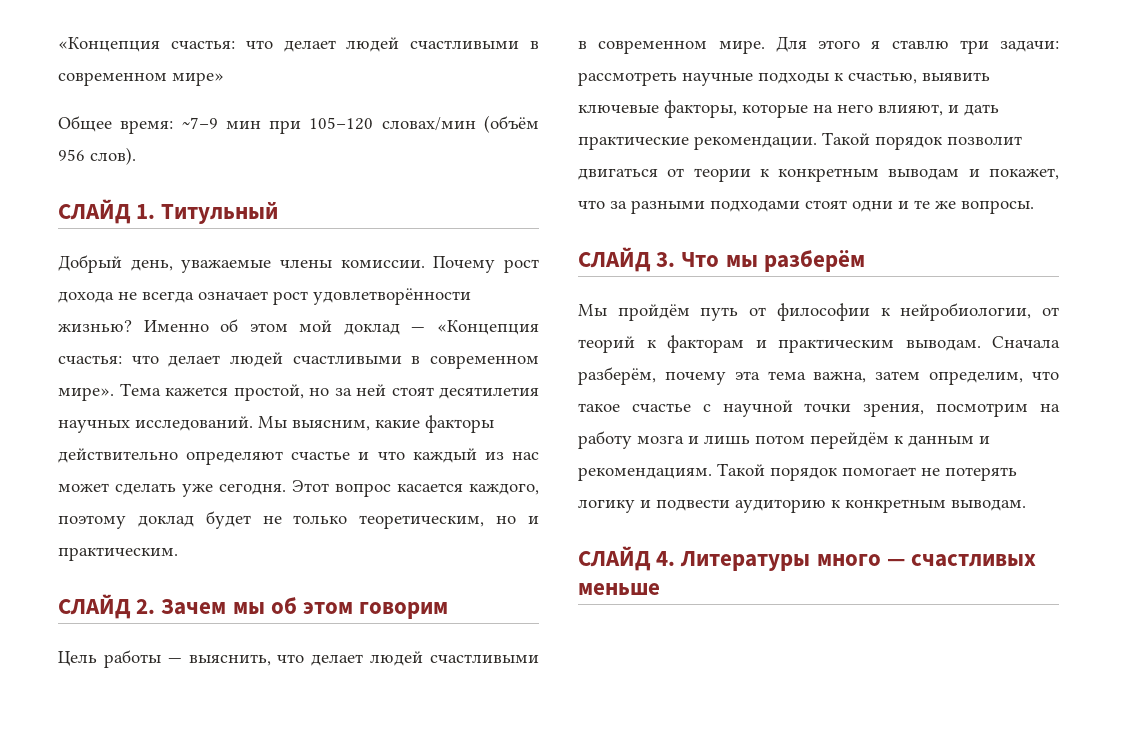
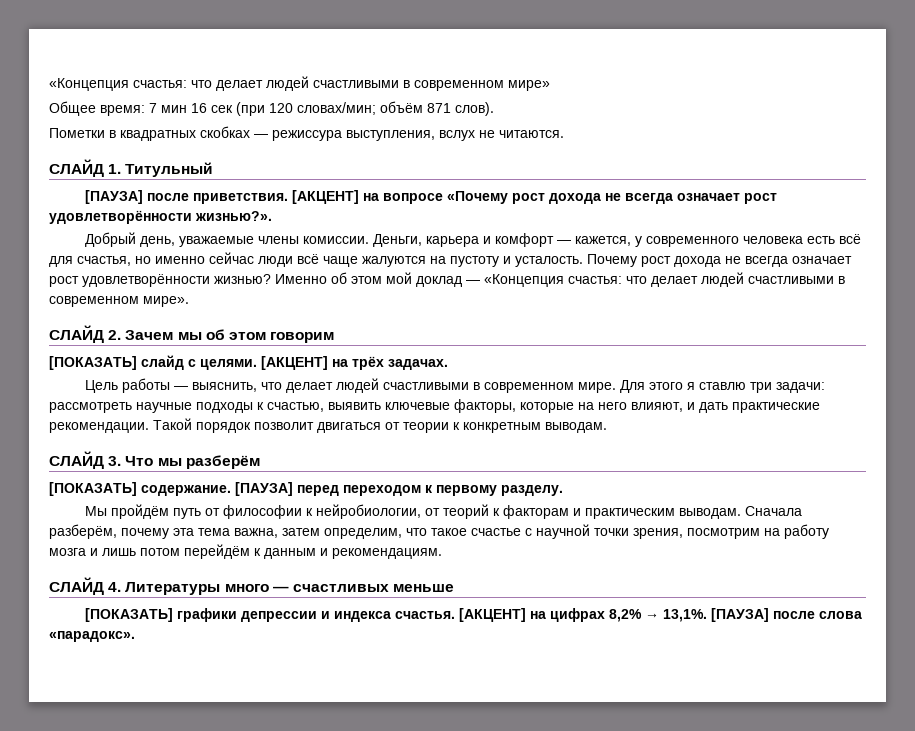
- Общее время: ~7–9 мин при 105–120 словах/мин (объём 956 слов).
+ Общее время: 7 мин 16 сек (при 120 словах/мин; объём 871 слов).
+ Пометки в квадратных скобках — режиссура выступления, вслух не читаются.
  СЛАЙД 1. Титульный
+ [ПАУЗА] после приветствия. [АКЦЕНТ] на вопросе «Почему рост дохода не всегда означает рост удовлетворённости жизнью?».
+ Деньги, карьера и комфорт — кажется, у современного человека есть всё для счастья, но именно сейчас люди всё чаще жалуются на пустоту и усталость.
- Тема кажется простой, но за ней стоят десятилетия научных исследований. Мы выясним, какие факторы действительно определяют счастье и что каждый из нас может сделать уже сегодня. Этот вопрос касается каждого, поэтому доклад будет не только теоретическим, но и практическим.
+ [ПОКАЗАТЬ] слайд с целями. [АКЦЕНТ] на трёх задачах.
- Такой порядок позволит двигаться от теории к конкретным выводам и покажет, что за разными подходами стоят одни и те же вопросы.
+ Такой порядок позволит двигаться от теории к конкретным выводам.
+ [ПОКАЗАТЬ] содержание. [ПАУЗА] перед переходом к первому разделу.
- Такой порядок помогает не потерять логику и подвести аудиторию к конкретным выводам.
+ [ПОКАЗАТЬ] графики депрессии и индекса счастья. [АКЦЕНТ] на цифрах 8,2% → 13,1%. [ПАУЗА] после слова «парадокс».

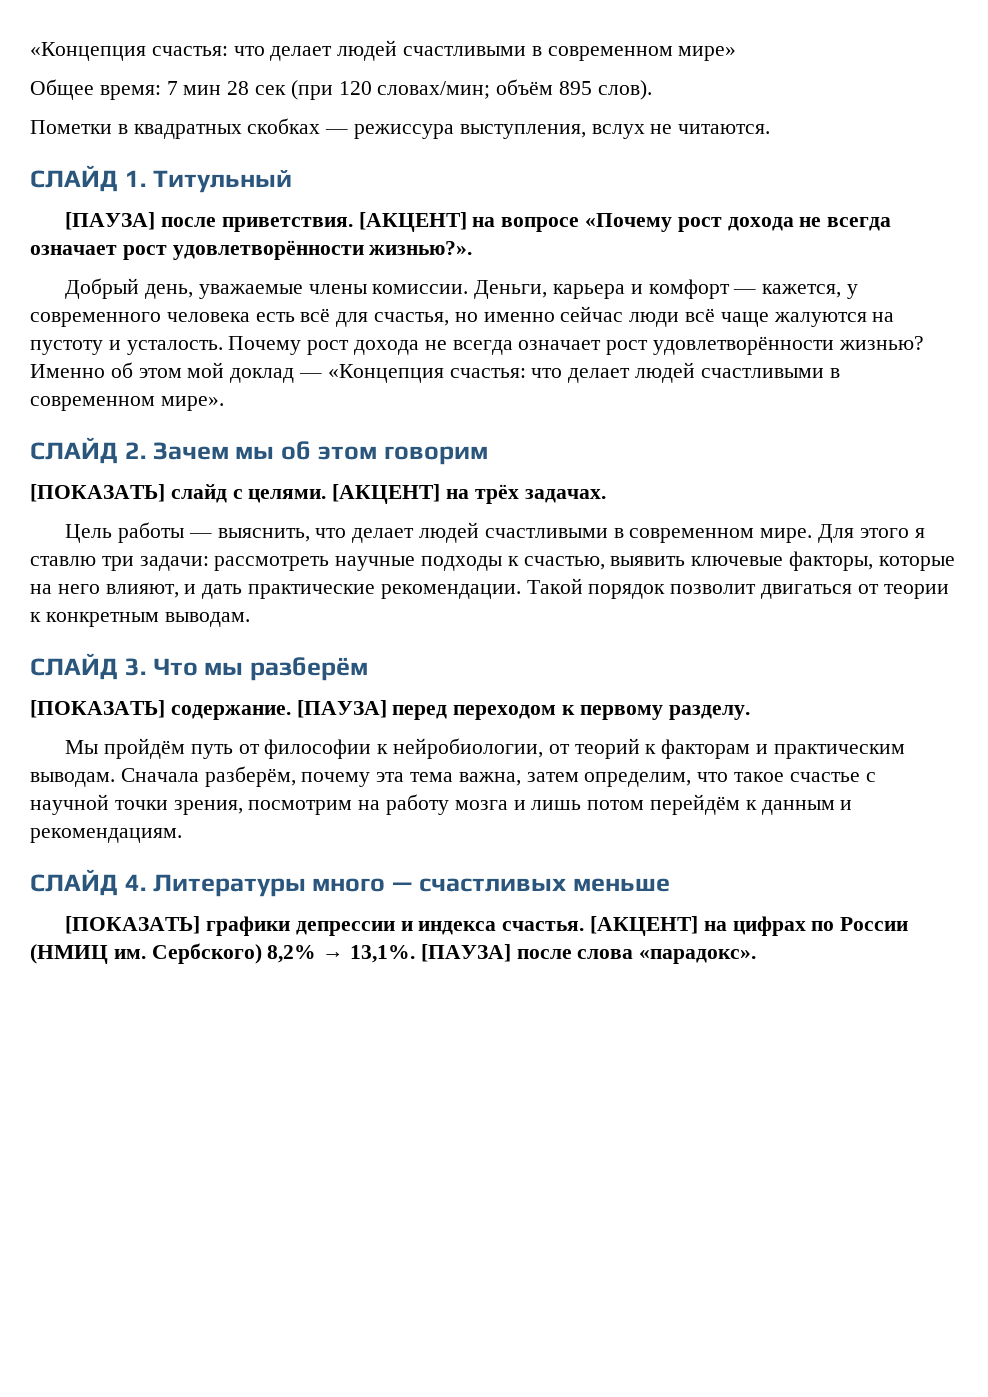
- Общее время: 7 мин 16 сек (при 120 словах/мин; объём 871 слов).
+ Общее время: 7 мин 28 сек (при 120 словах/мин; объём 895 слов).
- [АКЦЕНТ] на цифрах 8,2% → 13,1%.
+ [АКЦЕНТ] на цифрах по России (НМИЦ им. Сербского) 8,2% → 13,1%.

